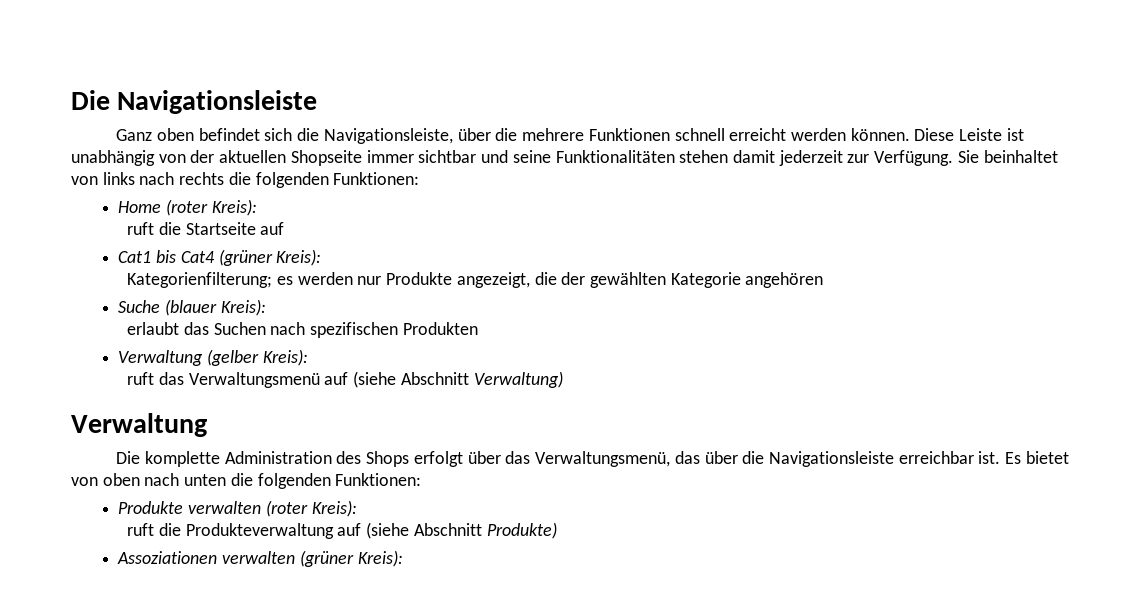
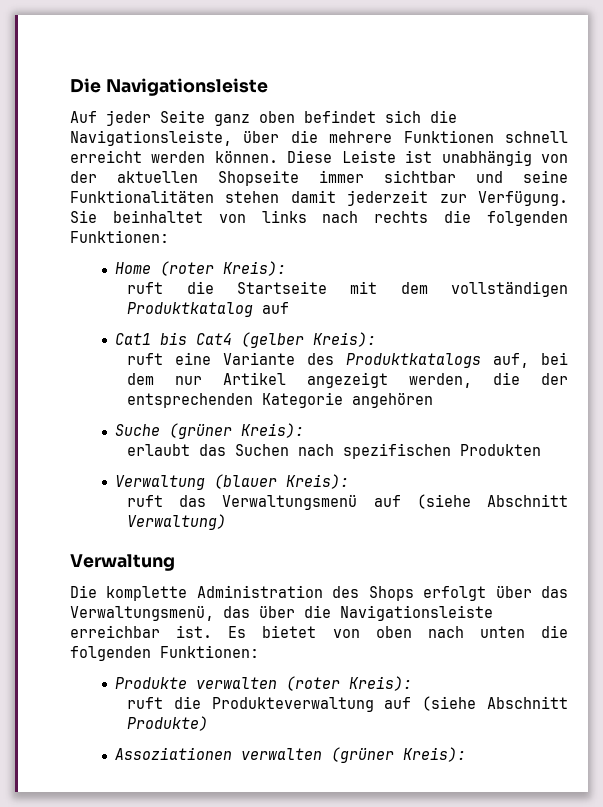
- Ganz oben befindet sich die Navigationsleiste, über die mehrere Funktionen schnell erreicht werden können.
+ Auf jeder Seite ganz oben befindet sich die Navigationsleiste, über die mehrere Funktionen schnell erreicht werden können.
- ruft die Startseite auf
+ ruft die Startseite mit dem vollständigen Produktkatalog auf
- Cat1 bis Cat4 (grüner Kreis):
- Kategorienfilterung; es werden nur Produkte angezeigt, die der gewählten Kategorie angehören
+ Cat1 bis Cat4 (gelber Kreis):
+ ruft eine Variante des Produktkatalogs auf, bei dem nur Artikel angezeigt werden, die der entsprechenden Kategorie angehören
- Suche (blauer Kreis):
+ Suche (grüner Kreis):
- Verwaltung (gelber Kreis):
+ Verwaltung (blauer Kreis):

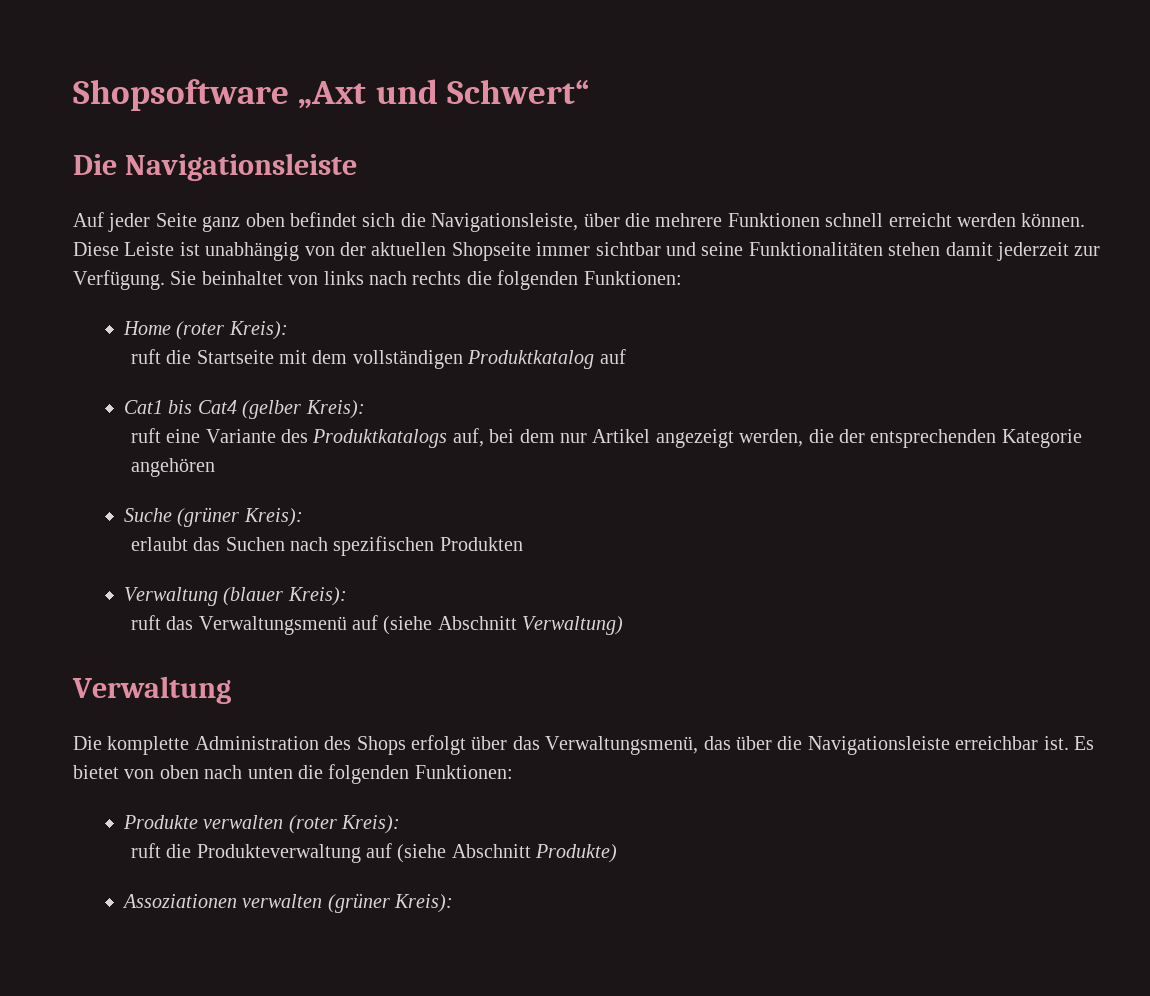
+ Shopsoftware „Axt und Schwert“

